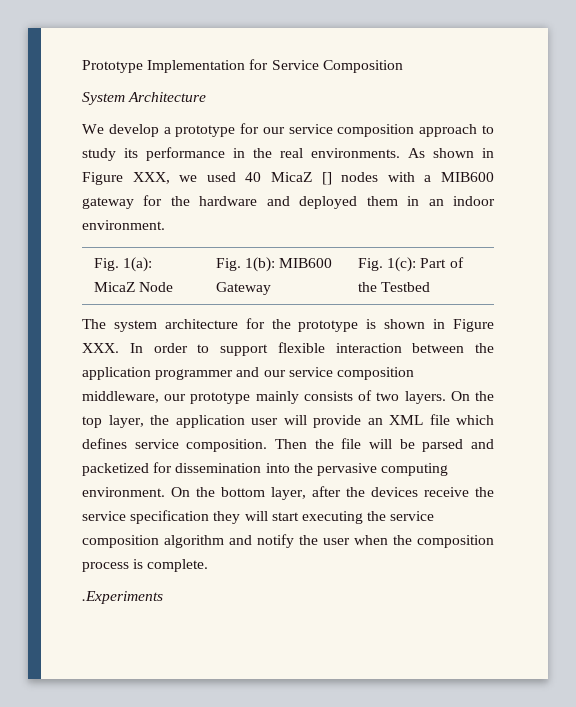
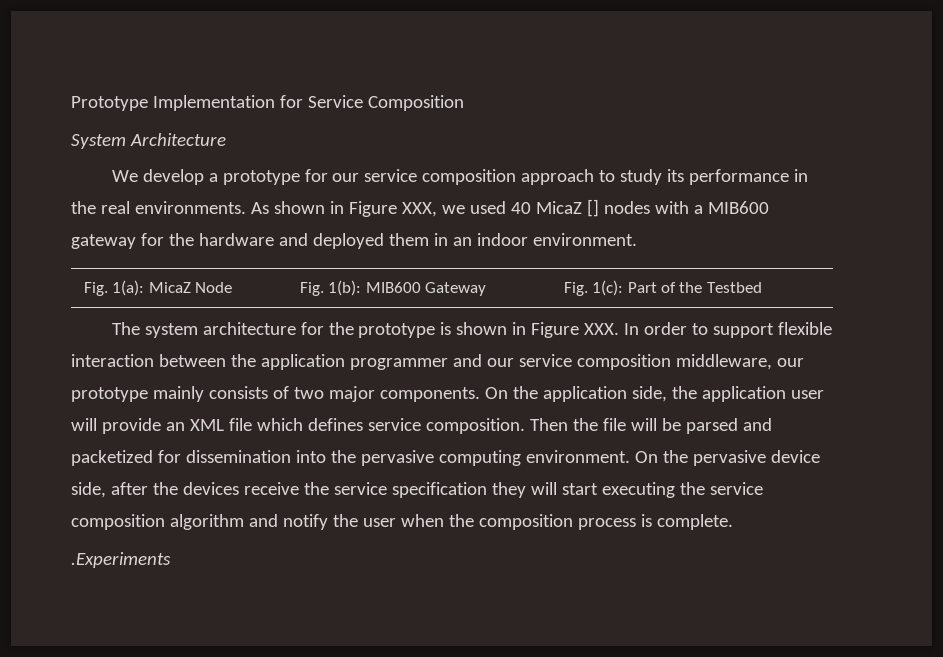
- The system architecture for the prototype is shown in Figure XXX. In order to support flexible interaction between the application programmer and our service composition middleware, our prototype mainly consists of two layers. On the top layer, the application user will provide an XML file which defines service composition.
+ The system architecture for the prototype is shown in Figure XXX. In order to support flexible interaction between the application programmer and our service composition middleware, our prototype mainly consists of two major components. On the application side, the application user will provide an XML file which defines service composition.
- On the bottom layer, after the devices receive the service specification they will start executing the service composition algorithm and notify the user when the composition process is complete.
+ On the pervasive device side, after the devices receive the service specification they will start executing the service composition algorithm and notify the user when the composition process is complete.

